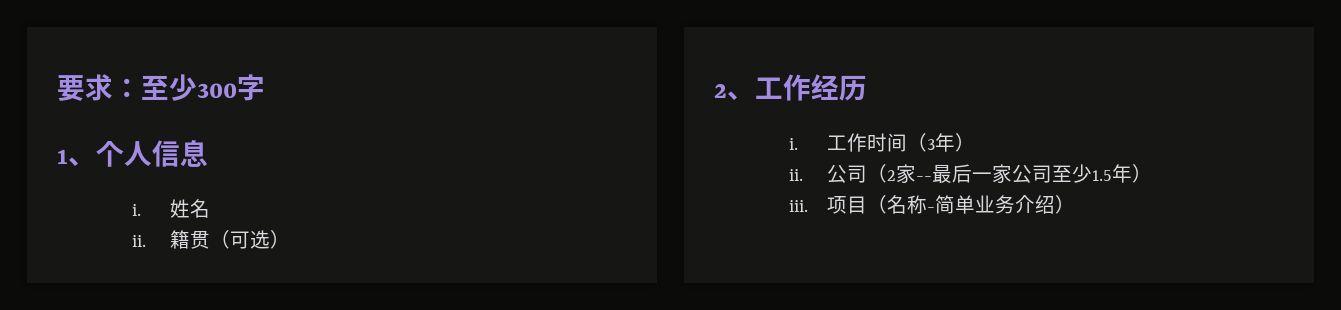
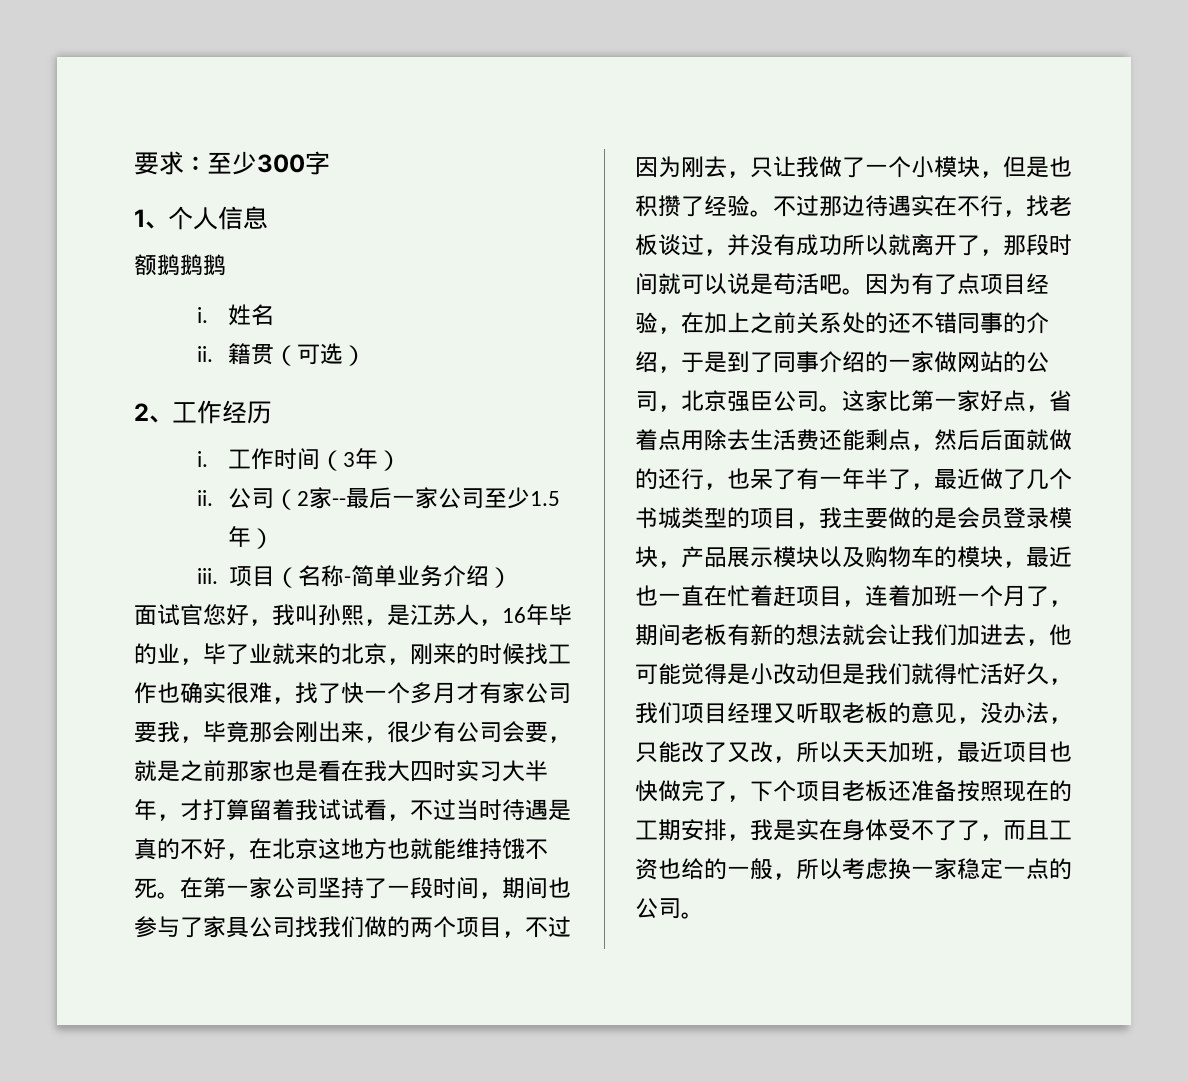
+ 额鹅鹅鹅
+ 面试官您好，我叫孙熙，是江苏人，16年毕的业，毕了业就来的北京，刚来的时候找工作也确实很难，找了快一个多月才有家公司要我，毕竟那会刚出来，很少有公司会要，就是之前那家也是看在我大四时实习大半年，才打算留着我试试看，不过当时待遇是真的不好，在北京这地方也就能维持饿不死。在第一家公司坚持了一段时间，期间也参与了家具公司找我们做的两个项目，不过因为刚去，只让我做了一个小模块，但是也积攒了经验。不过那边待遇实在不行，找老板谈过，并没有成功所以就离开了，那段时间就可以说是苟活吧。因为有了点项目经验，在加上之前关系处的还不错同事的介绍，于是到了同事介绍的一家做网站的公司，北京强臣公司。这家比第一家好点，省着点用除去生活费还能剩点，然后后面就做的还行，也呆了有一年半了，最近做了几个书城类型的项目，我主要做的是会员登录模块，产品展示模块以及购物车的模块，最近也一直在忙着赶项目，连着加班一个月了，期间老板有新的想法就会让我们加进去，他可能觉得是小改动但是我们就得忙活好久，我们项目经理又听取老板的意见，没办法，只能改了又改，所以天天加班，最近项目也快做完了，下个项目老板还准备按照现在的工期安排，我是实在身体受不了了，而且工资也给的一般，所以考虑换一家稳定一点的公司。

